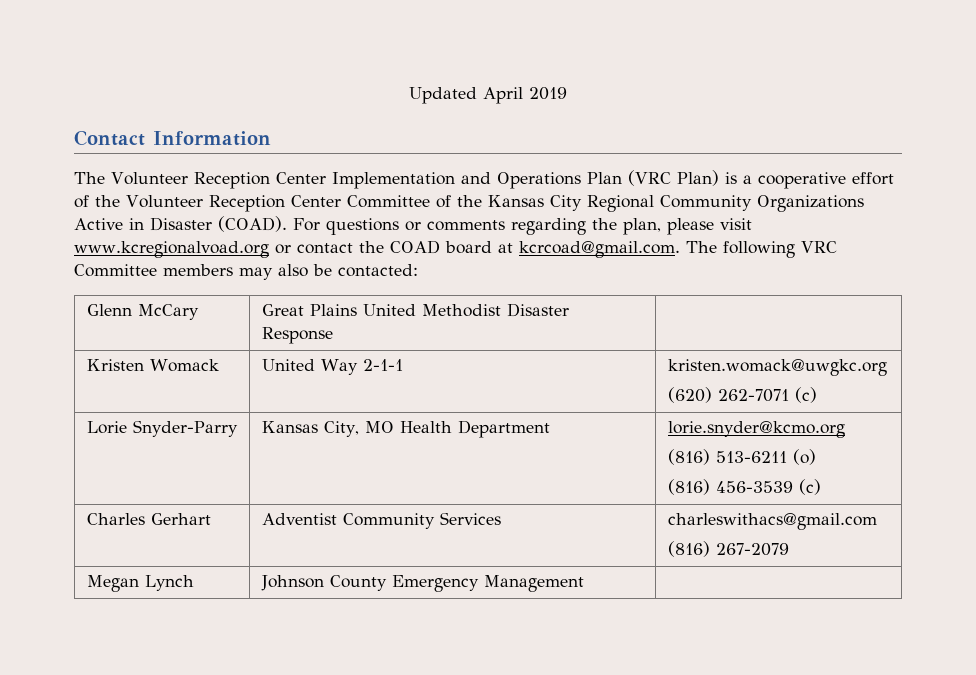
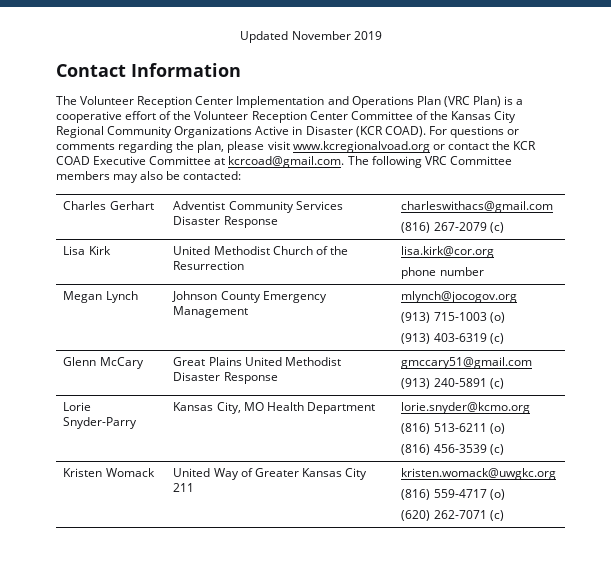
- Updated April 2019
+ Updated November 2019
- The Volunteer Reception Center Implementation and Operations Plan (VRC Plan) is a cooperative effort of the Volunteer Reception Center Committee of the Kansas City Regional Community Organizations Active in Disaster (COAD).
+ The Volunteer Reception Center Implementation and Operations Plan (VRC Plan) is a cooperative effort of the Volunteer Reception Center Committee of the Kansas City Regional Community Organizations Active in Disaster (KCR COAD).
- For questions or comments regarding the plan, please visit www.kcregionalvoad.org or contact the COAD board at kcrcoad@gmail.com. The following VRC Committee members may also be contacted:
+ For questions or comments regarding the plan, please visit www.kcregionalvoad.org or contact the KCR COAD Executive Committee at kcrcoad@gmail.com. The following VRC Committee members may also be contacted:
+ Charles Gerhart | Adventist Community Services Disaster Response | charleswithacs@gmail.com
+ (816) 267-2079 (c)
+ Lisa Kirk | United Methodist Church of the Resurrection | lisa.kirk@cor.org
+ phone number
+ Megan Lynch | Johnson County Emergency Management | mlynch@jocogov.org
+ (913) 715-1003 (o)
+ (913) 403-6319 (c)
- Glenn McCary | Great Plains United Methodist Disaster Response |
- Kristen Womack | United Way 2-1-1 | kristen.womack@uwgkc.org
- (620) 262-7071 (c)
+ Glenn McCary | Great Plains United Methodist Disaster Response | gmccary51@gmail.com
+ (913) 240-5891 (c)
- Charles Gerhart | Adventist Community Services | charleswithacs@gmail.com
- (816) 267-2079
- Megan Lynch | Johnson County Emergency Management |
+ Kristen Womack | United Way of Greater Kansas City 211 | kristen.womack@uwgkc.org
+ (816) 559-4717 (o)
+ (620) 262-7071 (c)

